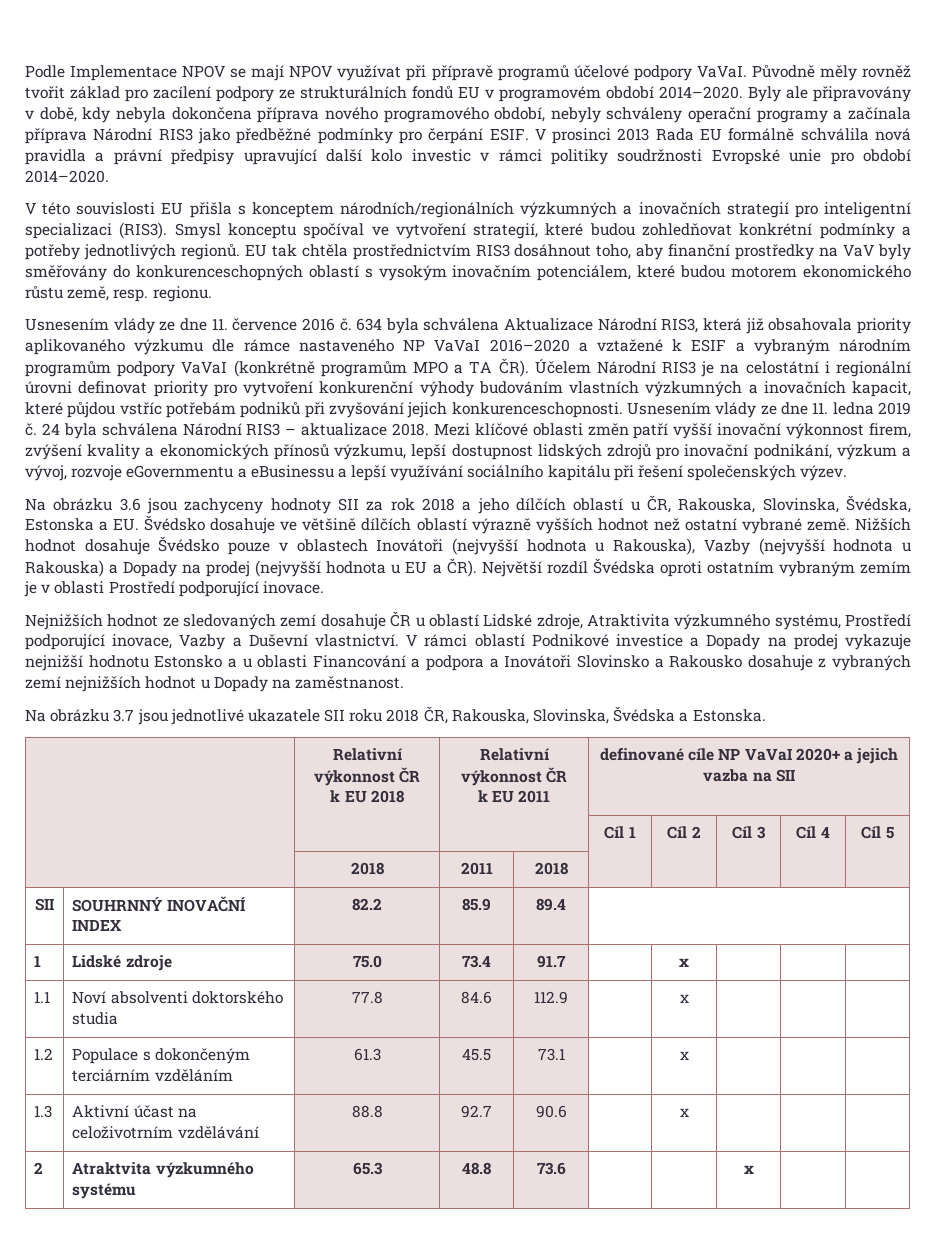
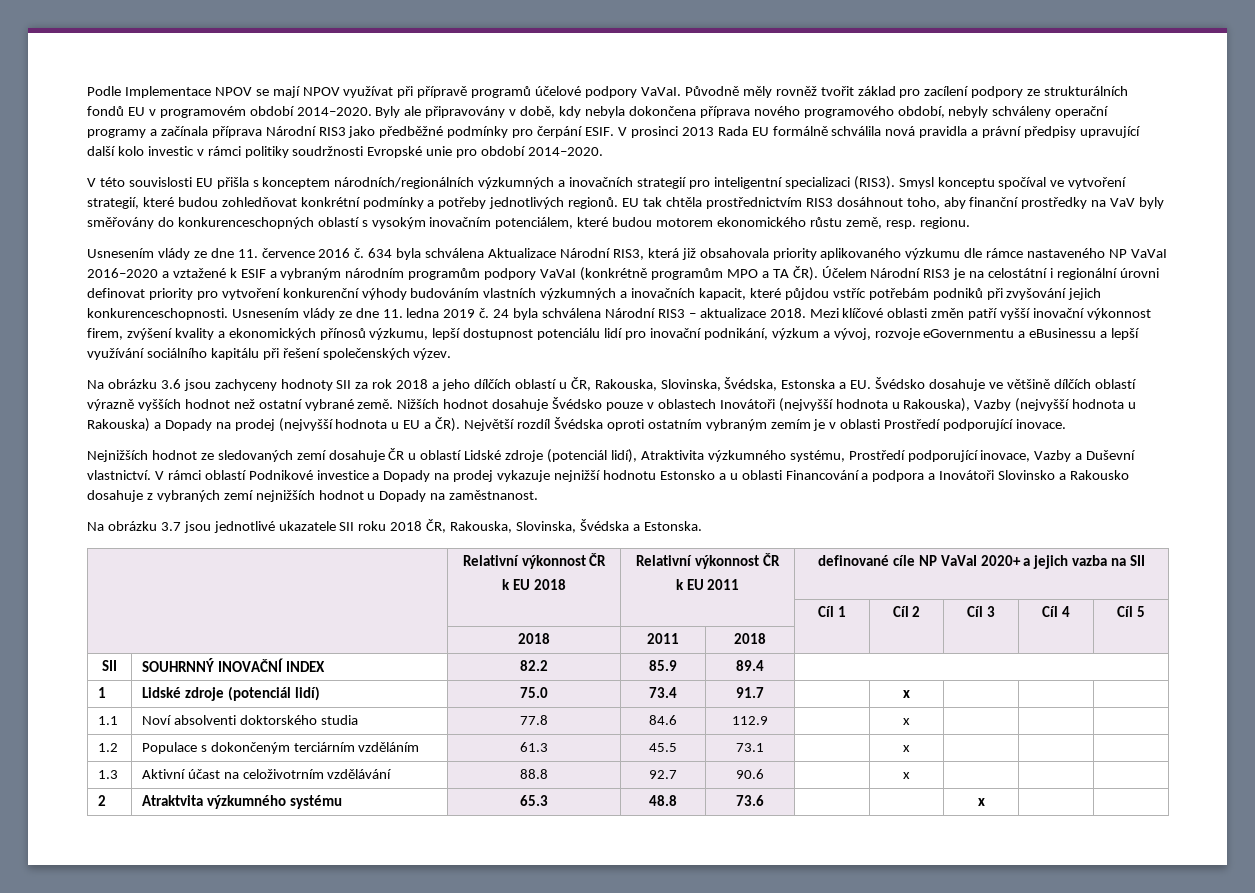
- Mezi klíčové oblasti změn patří vyšší inovační výkonnost firem, zvýšení kvality a ekonomických přínosů výzkumu, lepší dostupnost lidských zdrojů pro inovační podnikání, výzkum a vývoj, rozvoje eGovernmentu a eBusinessu a lepší využívání sociálního kapitálu při řešení společenských výzev.
+ Mezi klíčové oblasti změn patří vyšší inovační výkonnost firem, zvýšení kvality a ekonomických přínosů výzkumu, lepší dostupnost potenciálu lidí pro inovační podnikání, výzkum a vývoj, rozvoje eGovernmentu a eBusinessu a lepší využívání sociálního kapitálu při řešení společenských výzev.
- Nejnižších hodnot ze sledovaných zemí dosahuje ČR u oblastí Lidské zdroje, Atraktivita výzkumného systému, Prostředí podporující inovace, Vazby a Duševní vlastnictví.
+ Nejnižších hodnot ze sledovaných zemí dosahuje ČR u oblastí Lidské zdroje (potenciál lidí), Atraktivita výzkumného systému, Prostředí podporující inovace, Vazby a Duševní vlastnictví.
- 1 | Lidské zdroje | 75.0 | 73.4 | 91.7 | | x | | |
+ 1 | Lidské zdroje (potenciál lidí) | 75.0 | 73.4 | 91.7 | | x | | |

